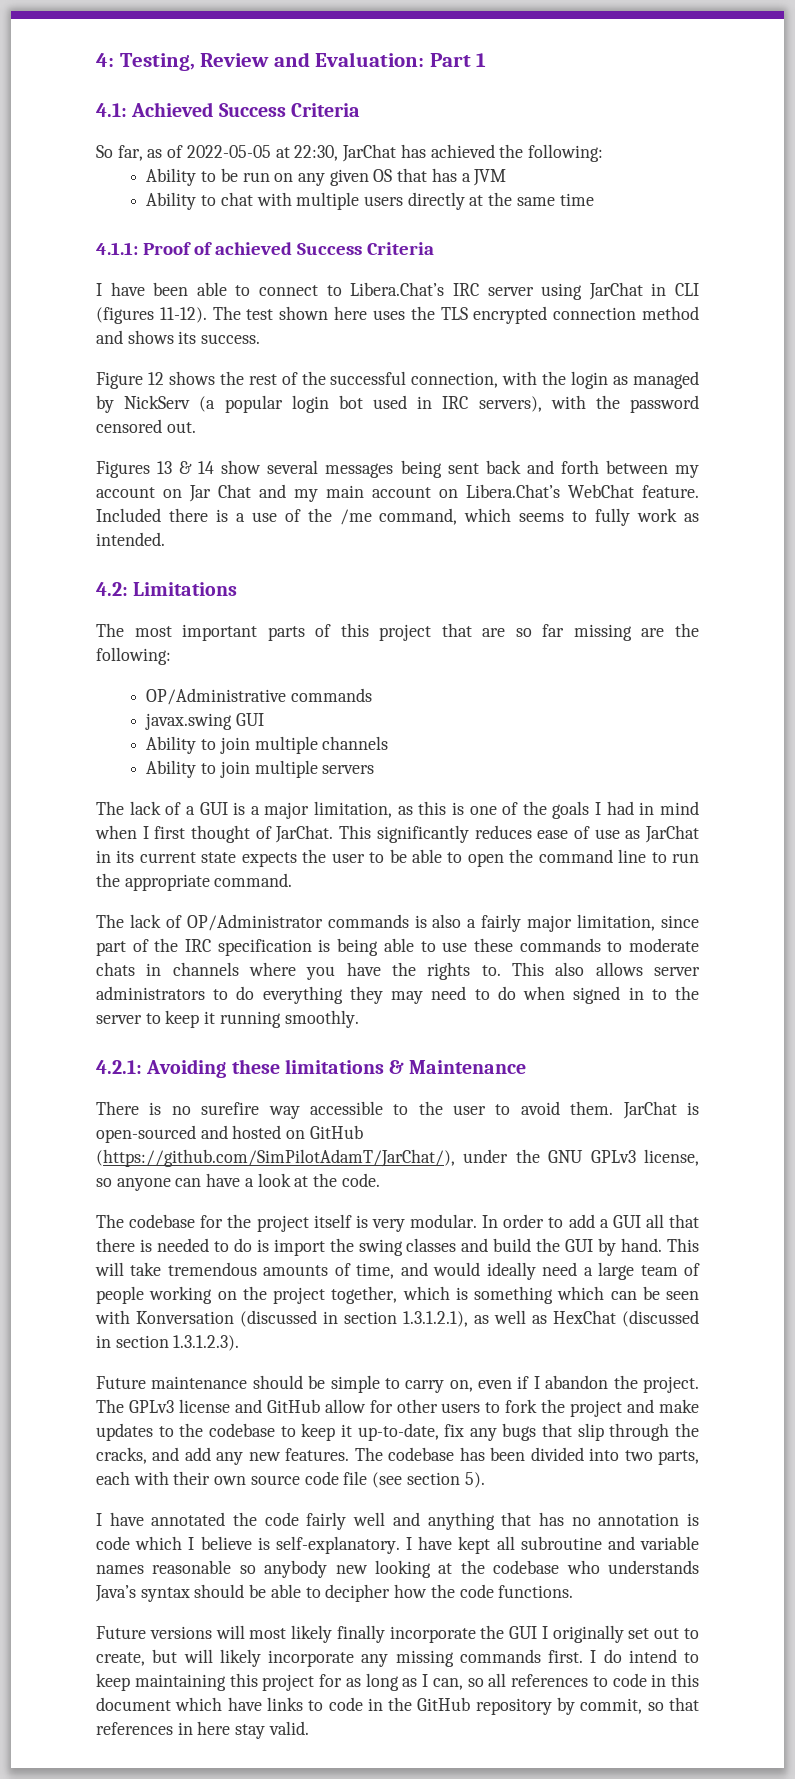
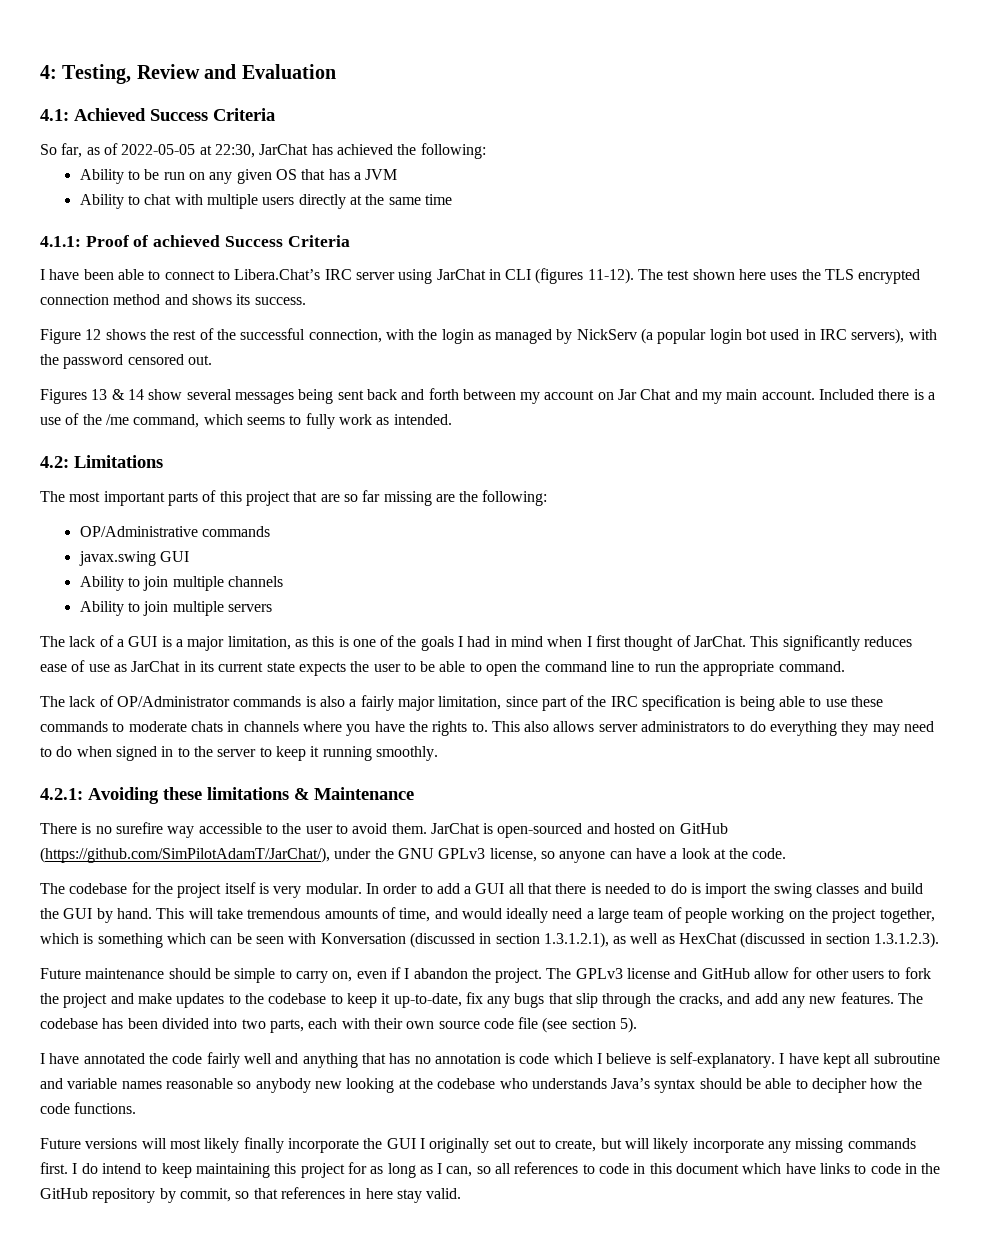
- 4: Testing, Review and Evaluation: Part 1
+ 4: Testing, Review and Evaluation
- Figures 13 & 14 show several messages being sent back and forth between my account on Jar Chat and my main account on Libera.Chat’s WebChat feature.
+ Figures 13 & 14 show several messages being sent back and forth between my account on Jar Chat and my main account.

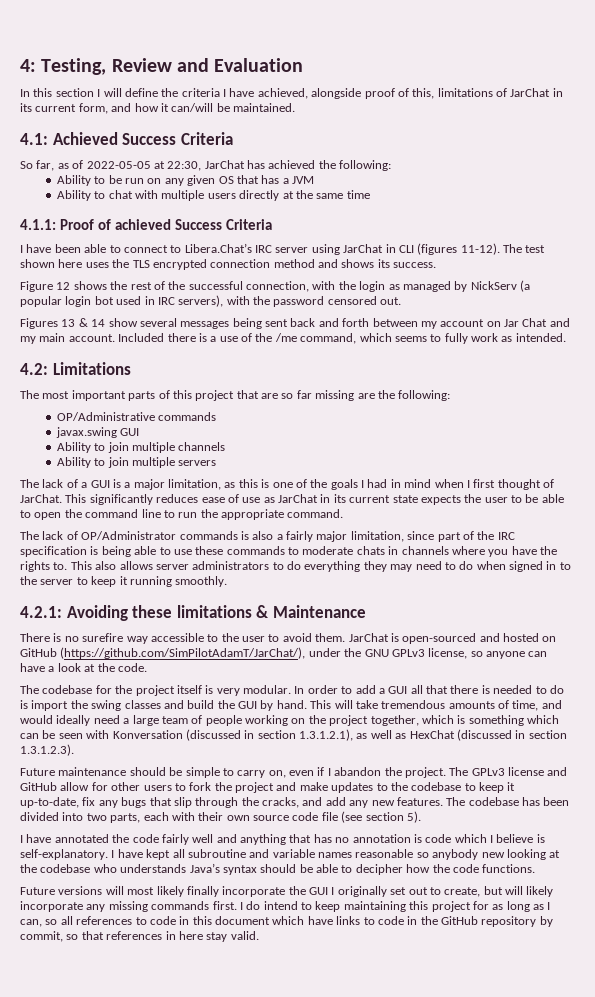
+ In this section I will define the criteria I have achieved, alongside proof of this, limitations of JarChat in its current form, and how it can/will be maintained.

